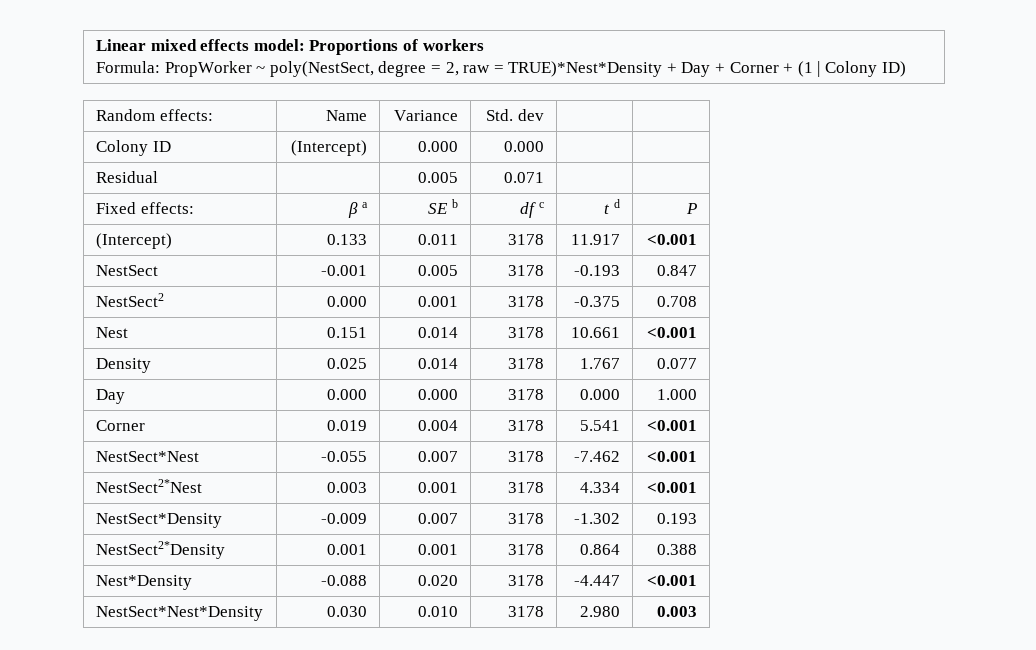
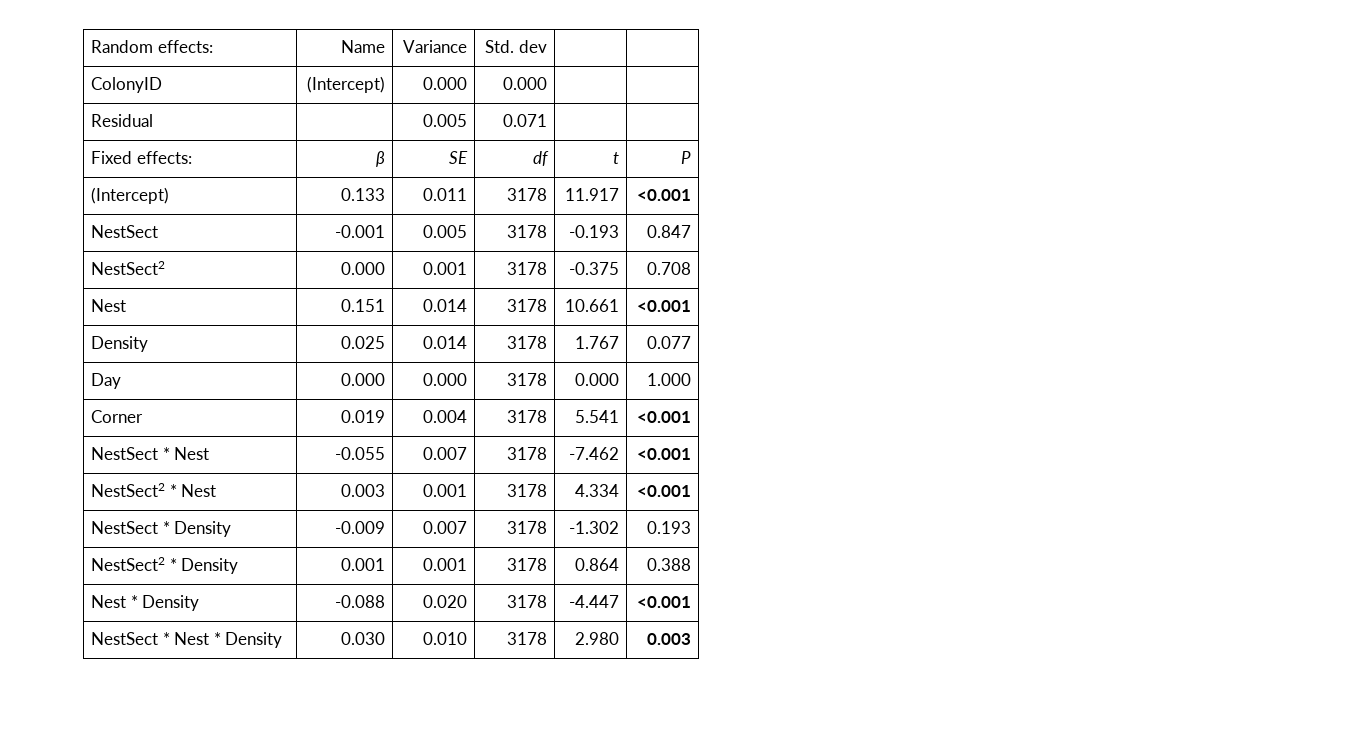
- Linear mixed effects model: Proportions of workers
- Formula: PropWorker ~ poly(NestSect, degree = 2, raw = TRUE)*Nest*Density + Day + Corner + (1 | Colony ID)
- Colony ID | (Intercept) | 0.000 | 0.000 | |
+ ColonyID | (Intercept) | 0.000 | 0.000 | |
- Fixed effects: | β a | SE b | df c | t d | P
+ Fixed effects: | β | SE | df | t | P
- NestSect*Nest | -0.055 | 0.007 | 3178 | -7.462 | <0.001
+ NestSect * Nest | -0.055 | 0.007 | 3178 | -7.462 | <0.001
- NestSect2*Nest | 0.003 | 0.001 | 3178 | 4.334 | <0.001
+ NestSect2 * Nest | 0.003 | 0.001 | 3178 | 4.334 | <0.001
- NestSect*Density | -0.009 | 0.007 | 3178 | -1.302 | 0.193
+ NestSect * Density | -0.009 | 0.007 | 3178 | -1.302 | 0.193
- NestSect2*Density | 0.001 | 0.001 | 3178 | 0.864 | 0.388
+ NestSect2 * Density | 0.001 | 0.001 | 3178 | 0.864 | 0.388
- Nest*Density | -0.088 | 0.020 | 3178 | -4.447 | <0.001
+ Nest * Density | -0.088 | 0.020 | 3178 | -4.447 | <0.001
- NestSect*Nest*Density | 0.030 | 0.010 | 3178 | 2.980 | 0.003
+ NestSect * Nest * Density | 0.030 | 0.010 | 3178 | 2.980 | 0.003

